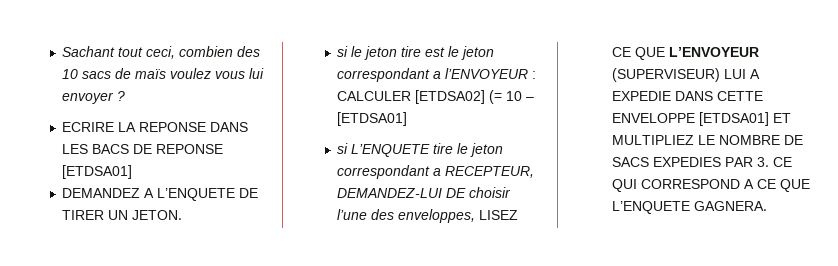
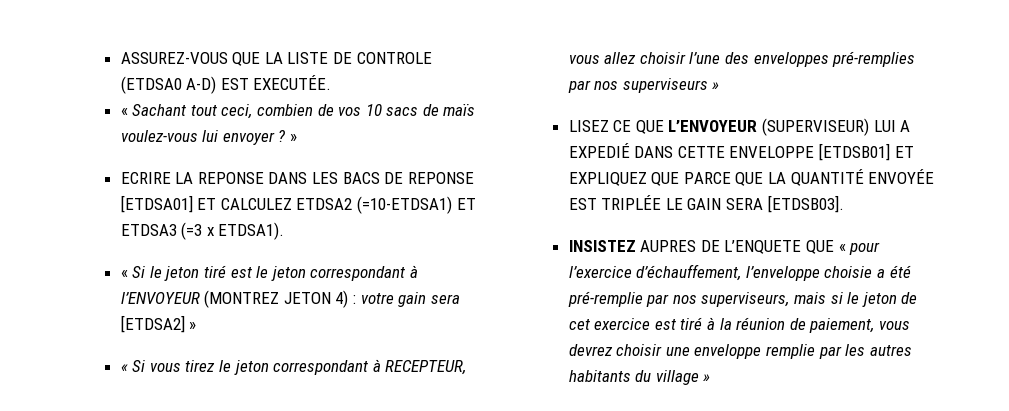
- Sachant tout ceci, combien des 10 sacs de maïs voulez vous lui envoyer ?
+ ASSUREZ-VOUS QUE LA LISTE DE CONTROLE (ETDSA0 A-D) EST EXECUTÉE.
+ « Sachant tout ceci, combien de vos 10 sacs de maïs voulez-vous lui envoyer ? »
- ECRIRE LA REPONSE DANS LES BACS DE REPONSE [ETDSA01]
- DEMANDEZ A L’ENQUETE DE TIRER UN JETON.
- si le jeton tire est le jeton correspondant a l’ENVOYEUR : CALCULER [ETDSA02] (= 10 – [ETDSA01]
- si L’ENQUETE tire le jeton correspondant a RECEPTEUR, DEMANDEZ-LUI DE choisir l’une des enveloppes, LISEZ CE QUE L’ENVOYEUR (SUPERVISEUR) LUI A EXPEDIE DANS CETTE ENVELOPPE [ETDSA01] ET MULTIPLIEZ LE NOMBRE DE SACS EXPEDIES PAR 3. CE QUI CORRESPOND A CE QUE L’ENQUETE GAGNERA.
+ ECRIRE LA REPONSE DANS LES BACS DE REPONSE [ETDSA01] ET CALCULEZ ETDSA2 (=10-ETDSA1) ET ETDSA3 (=3 x ETDSA1).
+ « Si le jeton tiré est le jeton correspondant à l’ENVOYEUR (MONTREZ JETON 4) : votre gain sera [ETDSA2] »
+ « Si vous tirez le jeton correspondant à RECEPTEUR, vous allez choisir l’une des enveloppes pré-remplies par nos superviseurs »
+ LISEZ CE QUE L’ENVOYEUR (SUPERVISEUR) LUI A EXPEDIÉ DANS CETTE ENVELOPPE [ETDSB01] ET EXPLIQUEZ QUE PARCE QUE LA QUANTITÉ ENVOYÉE EST TRIPLÉE LE GAIN SERA [ETDSB03].
+ INSISTEZ AUPRES DE L’ENQUETE QUE « pour l’exercice d’échauffement, l’enveloppe choisie a été pré-remplie par nos superviseurs, mais si le jeton de cet exercice est tiré à la réunion de paiement, vous devrez choisir une enveloppe remplie par les autres habitants du village »

